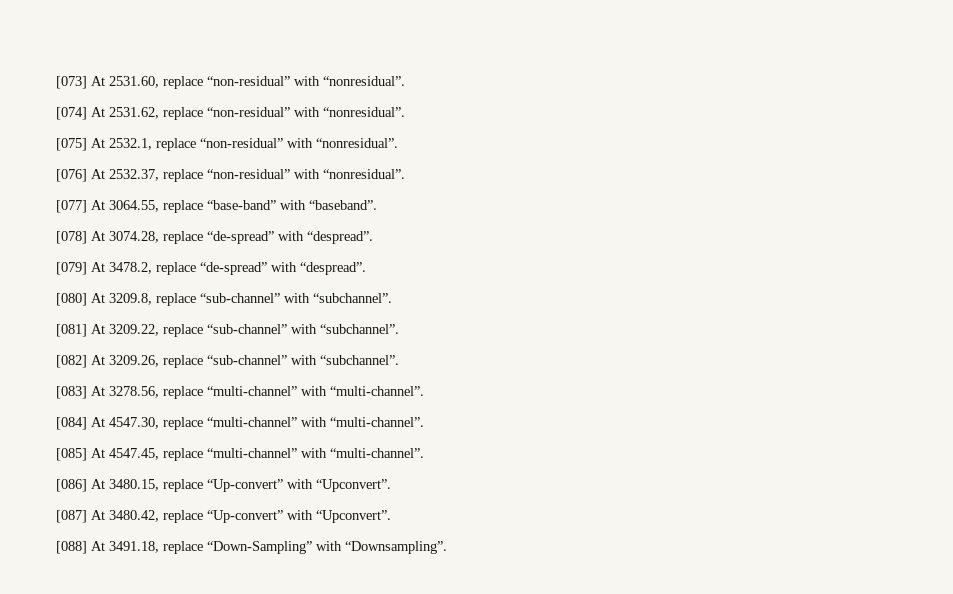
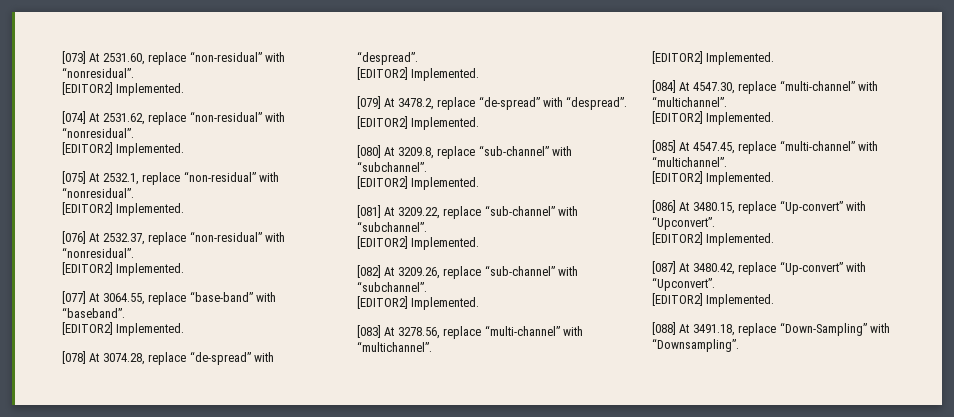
  [073] At 2531.60, replace “non-residual” with “nonresidual”.
+ [EDITOR2] Implemented.
  [074] At 2531.62, replace “non-residual” with “nonresidual”.
+ [EDITOR2] Implemented.
  [075] At 2532.1, replace “non-residual” with “nonresidual”.
+ [EDITOR2] Implemented.
  [076] At 2532.37, replace “non-residual” with “nonresidual”.
+ [EDITOR2] Implemented.
  [077] At 3064.55, replace “base-band” with “baseband”.
+ [EDITOR2] Implemented.
  [078] At 3074.28, replace “de-spread” with “despread”.
+ [EDITOR2] Implemented.
  [079] At 3478.2, replace “de-spread” with “despread”.
+ [EDITOR2] Implemented.
  [080] At 3209.8, replace “sub-channel” with “subchannel”.
+ [EDITOR2] Implemented.
  [081] At 3209.22, replace “sub-channel” with “subchannel”.
+ [EDITOR2] Implemented.
  [082] At 3209.26, replace “sub-channel” with “subchannel”.
+ [EDITOR2] Implemented.
- [083] At 3278.56, replace “multi-channel” with “multi-channel”.
+ [083] At 3278.56, replace “multi-channel” with “multichannel”.
+ [EDITOR2] Implemented.
- [084] At 4547.30, replace “multi-channel” with “multi-channel”.
+ [084] At 4547.30, replace “multi-channel” with “multichannel”.
+ [EDITOR2] Implemented.
- [085] At 4547.45, replace “multi-channel” with “multi-channel”.
+ [085] At 4547.45, replace “multi-channel” with “multichannel”.
+ [EDITOR2] Implemented.
  [086] At 3480.15, replace “Up-convert” with “Upconvert”.
+ [EDITOR2] Implemented.
  [087] At 3480.42, replace “Up-convert” with “Upconvert”.
+ [EDITOR2] Implemented.

